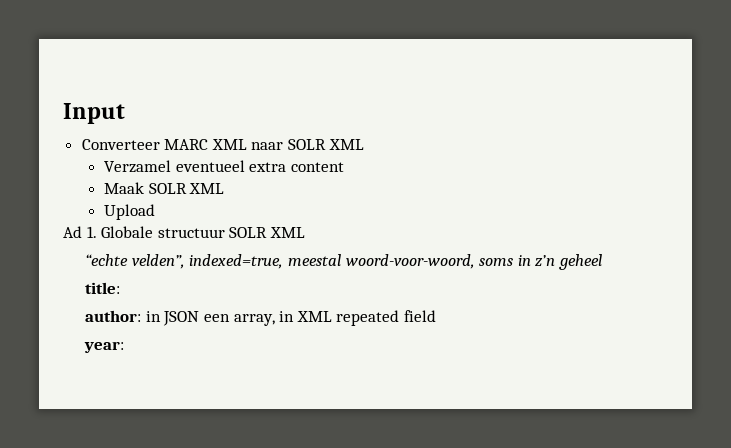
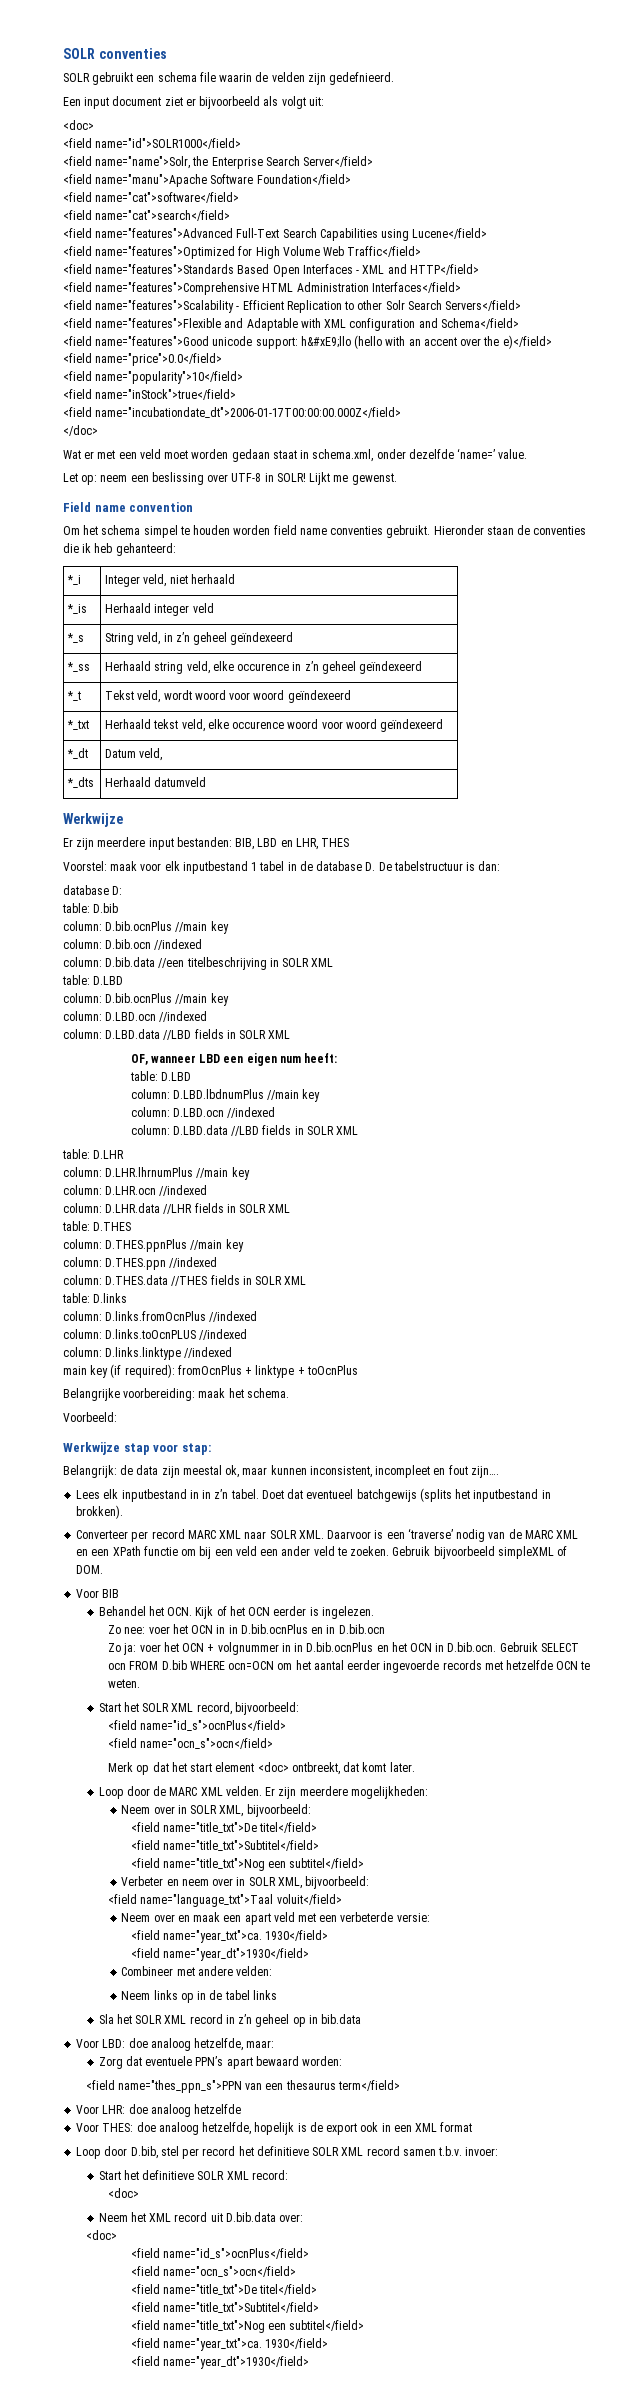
- Input
+ SOLR conventies
+ SOLR gebruikt een schema file waarin de velden zijn gedefnieerd.
+ Een input document ziet er bijvoorbeeld als volgt uit:
+ <doc>
+ <field name="id">SOLR1000</field>
+ <field name="name">Solr, the Enterprise Search Server</field>
+ <field name="manu">Apache Software Foundation</field>
+ <field name="cat">software</field>
+ <field name="cat">search</field>
+ <field name="features">Advanced Full-Text Search Capabilities using Lucene</field>
+ <field name="features">Optimized for High Volume Web Traffic</field>
+ <field name="features">Standards Based Open Interfaces - XML and HTTP</field>
+ <field name="features">Comprehensive HTML Administration Interfaces</field>
+ <field name="features">Scalability - Efficient Replication to other Solr Search Servers</field>
+ <field name="features">Flexible and Adaptable with XML configuration and Schema</field>
+ <field name="features">Good unicode support: h&#xE9;llo (hello with an accent over the e)</field>
+ <field name="price">0.0</field>
+ <field name="popularity">10</field>
+ <field name="inStock">true</field>
+ <field name="incubationdate_dt">2006-01-17T00:00:00.000Z</field>
+ </doc>
+ Wat er met een veld moet worden gedaan staat in schema.xml, onder dezelfde ‘name=’ value.
+ Let op: neem een beslissing over UTF-8 in SOLR! Lijkt me gewenst.
+ Field name convention
+ Om het schema simpel te houden worden field name conventies gebruikt. Hieronder staan de conventies die ik heb gehanteerd:
+ *_i | Integer veld, niet herhaald
+ *_is | Herhaald integer veld
+ *_s | String veld, in z’n geheel geïndexeerd
+ *_ss | Herhaald string veld, elke occurence in z’n geheel geïndexeerd
+ *_t | Tekst veld, wordt woord voor woord geïndexeerd
+ *_txt | Herhaald tekst veld, elke occurence woord voor woord geïndexeerd
+ *_dt | Datum veld,
+ *_dts | Herhaald datumveld
+ Werkwijze
+ Er zijn meerdere input bestanden: BIB, LBD en LHR, THES
+ Voorstel: maak voor elk inputbestand 1 tabel in de database D. De tabelstructuur is dan:
+ database D:
+ table: D.bib
+ column: D.bib.ocnPlus //main key
+ column: D.bib.ocn //indexed
+ column: D.bib.data //een titelbeschrijving in SOLR XML
+ table: D.LBD
+ column: D.bib.ocnPlus //main key
+ column: D.LBD.ocn //indexed
+ column: D.LBD.data //LBD fields in SOLR XML
+ OF, wanneer LBD een eigen num heeft:
+ table: D.LBD
+ column: D.LBD.lbdnumPlus //main key
+ column: D.LBD.ocn //indexed
+ column: D.LBD.data //LBD fields in SOLR XML
+ table: D.LHR
+ column: D.LHR.lhrnumPlus //main key
+ column: D.LHR.ocn //indexed
+ column: D.LHR.data //LHR fields in SOLR XML
+ table: D.THES
+ column: D.THES.ppnPlus //main key
+ column: D.THES.ppn //indexed
+ column: D.THES.data //THES fields in SOLR XML
+ table: D.links
+ column: D.links.fromOcnPlus //indexed
+ column: D.links.toOcnPLUS //indexed
+ column: D.links.linktype //indexed
+ main key (if required): fromOcnPlus + linktype + toOcnPlus
+ Belangrijke voorbereiding: maak het schema.
+ Voorbeeld:
+ Werkwijze stap voor stap:
+ Belangrijk: de data zijn meestal ok, maar kunnen inconsistent, incompleet en fout zijn….
+ Lees elk inputbestand in in z’n tabel. Doet dat eventueel batchgewijs (splits het inputbestand in brokken).
- Converteer MARC XML naar SOLR XML
- Verzamel eventueel extra content
- Maak SOLR XML
- Upload
- Ad 1. Globale structuur SOLR XML
- “echte velden”, indexed=true, meestal woord-voor-woord, soms in z’n geheel
- title:
- author: in JSON een array, in XML repeated field
- year:
+ Converteer per record MARC XML naar SOLR XML. Daarvoor is een ‘traverse’ nodig van de MARC XML en een XPath functie om bij een veld een ander veld te zoeken. Gebruik bijvoorbeeld simpleXML of DOM.
+ Voor BIB
+ Behandel het OCN. Kijk of het OCN eerder is ingelezen.
+ Zo nee: voer het OCN in in D.bib.ocnPlus en in D.bib.ocn
+ Zo ja: voer het OCN + volgnummer in in D.bib.ocnPlus en het OCN in D.bib.ocn. Gebruik SELECT ocn FROM D.bib WHERE ocn=OCN om het aantal eerder ingevoerde records met hetzelfde OCN te weten.
+ Start het SOLR XML record, bijvoorbeeld:
+ <field name="id_s">ocnPlus</field>
+ <field name="ocn_s">ocn</field>
+ Merk op dat het start element <doc> ontbreekt, dat komt later.
+ Loop door de MARC XML velden. Er zijn meerdere mogelijkheden:
+ Neem over in SOLR XML, bijvoorbeeld:
+ <field name="title_txt">De titel</field>
+ <field name="title_txt">Subtitel</field>
+ <field name="title_txt">Nog een subtitel</field>
+ Verbeter en neem over in SOLR XML, bijvoorbeeld:
+ <field name="language_txt">Taal voluit</field>
+ Neem over en maak een apart veld met een verbeterde versie:
+ <field name="year_txt">ca. 1930</field>
+ <field name="year_dt">1930</field>
+ Combineer met andere velden:
+ Neem links op in de tabel links
+ Sla het SOLR XML record in z’n geheel op in bib.data
+ Voor LBD: doe analoog hetzelfde, maar:
+ Zorg dat eventuele PPN’s apart bewaard worden:
+ <field name="thes_ppn_s">PPN van een thesaurus term</field>
+ Voor LHR: doe analoog hetzelfde
+ Voor THES: doe analoog hetzelfde, hopelijk is de export ook in een XML format
+ Loop door D.bib, stel per record het definitieve SOLR XML record samen t.b.v. invoer:
+ Start het definitieve SOLR XML record:
+ <doc>
+ Neem het XML record uit D.bib.data over:
+ <doc>
+ <field name="id_s">ocnPlus</field>
+ <field name="ocn_s">ocn</field>
+ <field name="title_txt">De titel</field>
+ <field name="title_txt">Subtitel</field>
+ <field name="title_txt">Nog een subtitel</field>
+ <field name="year_txt">ca. 1930</field>
+ <field name="year_dt">1930</field>

